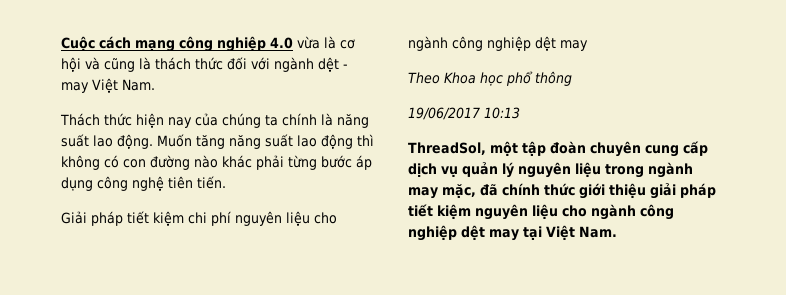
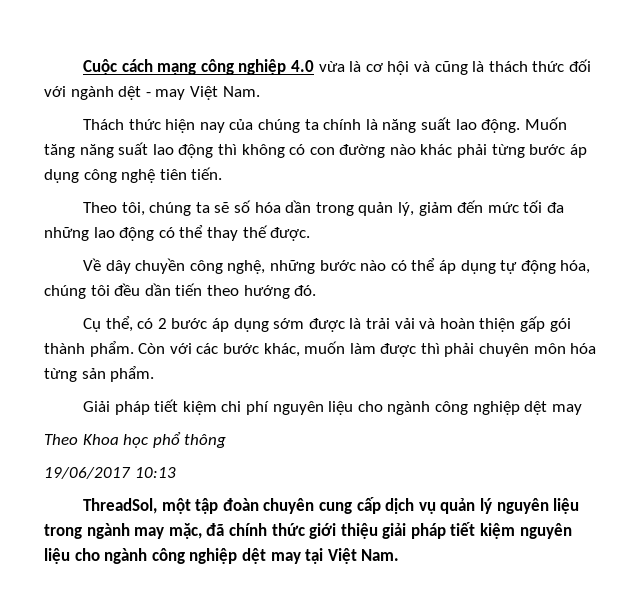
+ Theo tôi, chúng ta sẽ số hóa dần trong quản lý, giảm đến mức tối đa những lao động có thể thay thế được.
+ Về dây chuyền công nghệ, những bước nào có thể áp dụng tự động hóa, chúng tôi đều dần tiến theo hướng đó.
+ Cụ thể, có 2 bước áp dụng sớm được là trải vải và hoàn thiện gấp gói thành phẩm. Còn với các bước khác, muốn làm được thì phải chuyên môn hóa từng sản phẩm.

